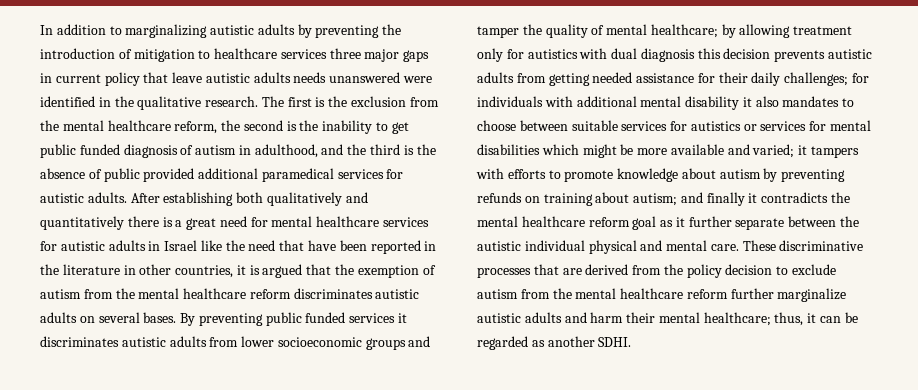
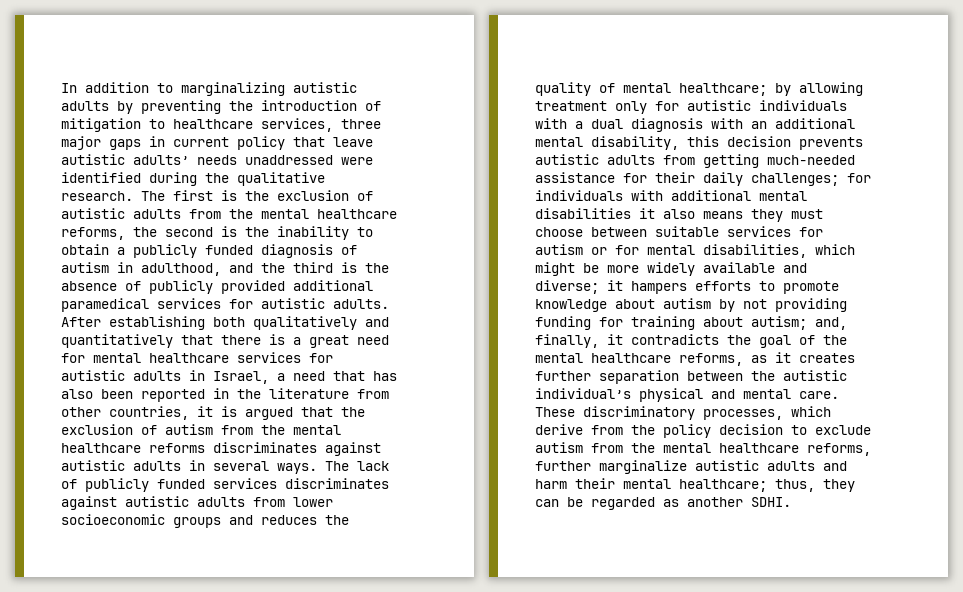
- In addition to marginalizing autistic adults by preventing the introduction of mitigation to healthcare services three major gaps in current policy that leave autistic adults needs unanswered were identified in the qualitative research.
+ In addition to marginalizing autistic adults by preventing the introduction of mitigation to healthcare services, three major gaps in current policy that leave autistic adults’ needs unaddressed were identified during the qualitative research.
- The first is the exclusion from the mental healthcare reform, the second is the inability to get public funded diagnosis of autism in adulthood, and the third is the absence of public provided additional paramedical services for autistic adults.
+ The first is the exclusion of autistic adults from the mental healthcare reforms, the second is the inability to obtain a publicly funded diagnosis of autism in adulthood, and the third is the absence of publicly provided additional paramedical services for autistic adults.
- After establishing both qualitatively and quantitatively there is a great need for mental healthcare services for autistic adults in Israel like the need that have been reported in the literature in other countries, it is argued that the exemption of autism from the mental healthcare reform discriminates autistic adults on several bases. By preventing public funded services it discriminates autistic adults from lower socioeconomic groups and tamper the quality of mental healthcare;
+ After establishing both qualitatively and quantitatively that there is a great need for mental healthcare services for autistic adults in Israel, a need that has also been reported in the literature from other countries, it is argued that the exclusion of autism from the mental healthcare reforms discriminates against autistic adults in several ways. The lack of publicly funded services discriminates against autistic adults from lower socioeconomic groups and reduces the quality of mental healthcare;
- by allowing treatment only for autistics with dual diagnosis this decision prevents autistic adults from getting needed assistance for their daily challenges;
+ by allowing treatment only for autistic individuals with a dual diagnosis with an additional mental disability, this decision prevents autistic adults from getting much-needed assistance for their daily challenges;
- for individuals with additional mental disability it also mandates to choose between suitable services for autistics or services for mental disabilities which might be more available and varied; it tampers with efforts to promote knowledge about autism by preventing refunds on training about autism;
+ for individuals with additional mental disabilities it also means they must choose between suitable services for autism or for mental disabilities, which might be more widely available and diverse; it hampers efforts to promote knowledge about autism by not providing funding for training about autism;
- and finally it contradicts the mental healthcare reform goal as it further separate between the autistic individual physical and mental care.
+ and, finally, it contradicts the goal of the mental healthcare reforms, as it creates further separation between the autistic individual’s physical and mental care.
- These discriminative processes that are derived from the policy decision to exclude autism from the mental healthcare reform further marginalize autistic adults and harm their mental healthcare; thus, it can be regarded as another SDHI.
+ These discriminatory processes, which derive from the policy decision to exclude autism from the mental healthcare reforms, further marginalize autistic adults and harm their mental healthcare; thus, they can be regarded as another SDHI.

